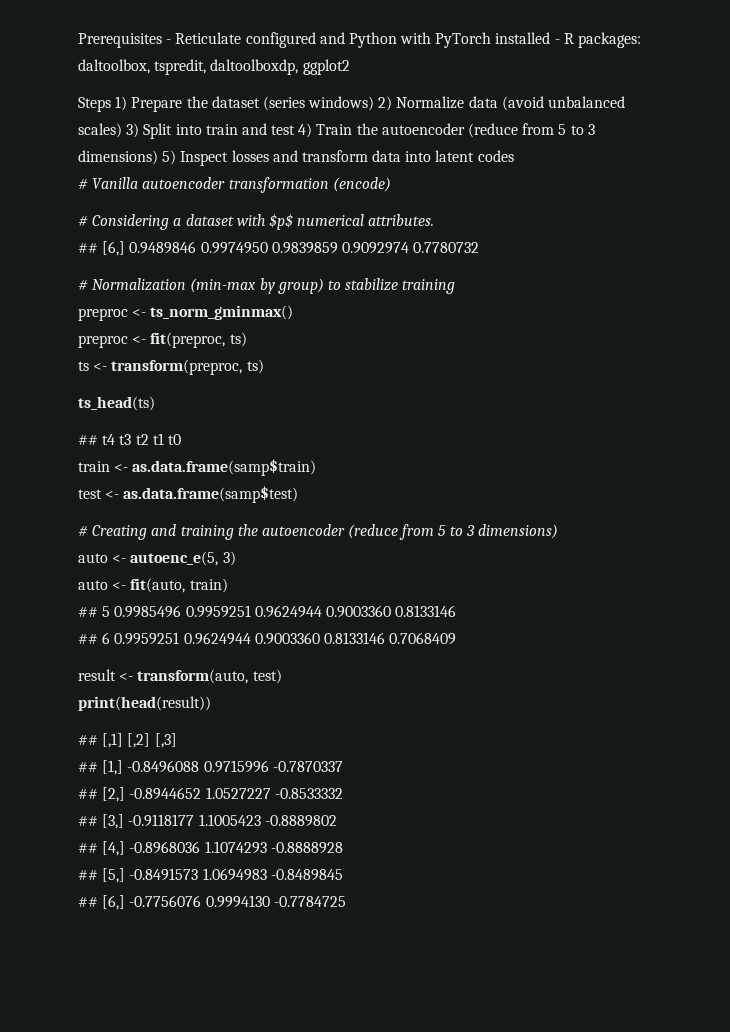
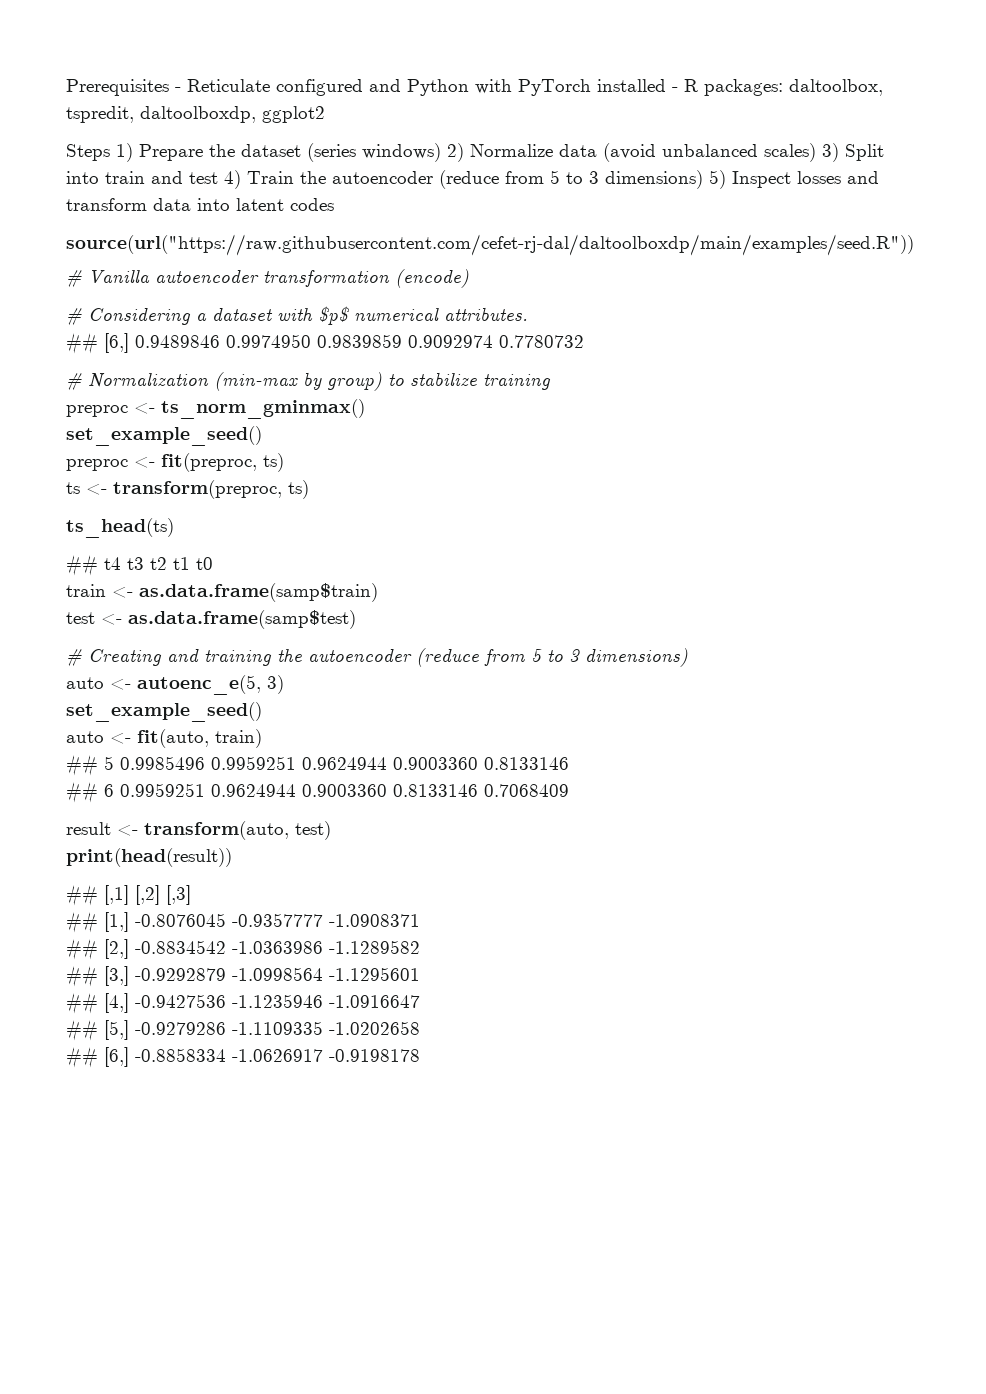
+ source(url("https://raw.githubusercontent.com/cefet-rj-dal/daltoolboxdp/main/examples/seed.R"))
  preproc <- ts_norm_gminmax()
+ set_example_seed()
  auto <- autoenc_e(5, 3)
+ set_example_seed()
- ## [1,] -0.8496088 0.9715996 -0.7870337
+ ## [1,] -0.8076045 -0.9357777 -1.0908371
- ## [2,] -0.8944652 1.0527227 -0.8533332
+ ## [2,] -0.8834542 -1.0363986 -1.1289582
- ## [3,] -0.9118177 1.1005423 -0.8889802
+ ## [3,] -0.9292879 -1.0998564 -1.1295601
- ## [4,] -0.8968036 1.1074293 -0.8888928
+ ## [4,] -0.9427536 -1.1235946 -1.0916647
- ## [5,] -0.8491573 1.0694983 -0.8489845
- ## [6,] -0.7756076 0.9994130 -0.7784725
+ ## [5,] -0.9279286 -1.1109335 -1.0202658
+ ## [6,] -0.8858334 -1.0626917 -0.9198178

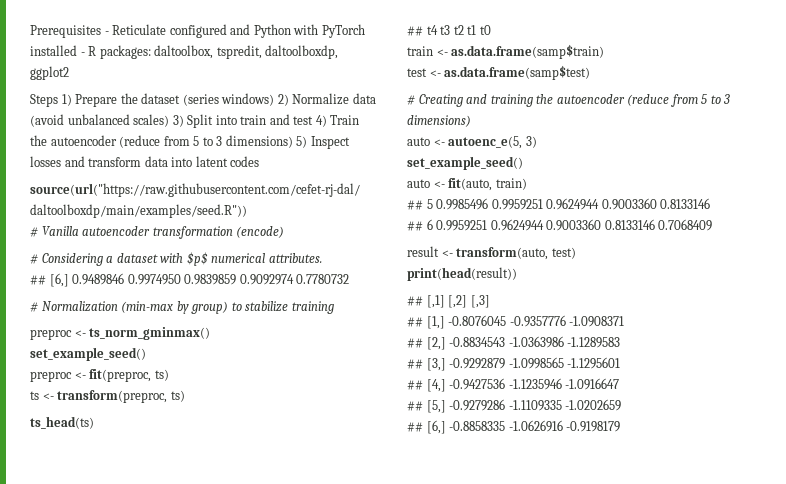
- ## [1,] -0.8076045 -0.9357777 -1.0908371
+ ## [1,] -0.8076045 -0.9357776 -1.0908371
- ## [2,] -0.8834542 -1.0363986 -1.1289582
+ ## [2,] -0.8834543 -1.0363986 -1.1289583
- ## [3,] -0.9292879 -1.0998564 -1.1295601
+ ## [3,] -0.9292879 -1.0998565 -1.1295601
- ## [5,] -0.9279286 -1.1109335 -1.0202658
- ## [6,] -0.8858334 -1.0626917 -0.9198178
+ ## [5,] -0.9279286 -1.1109335 -1.0202659
+ ## [6,] -0.8858335 -1.0626916 -0.9198179

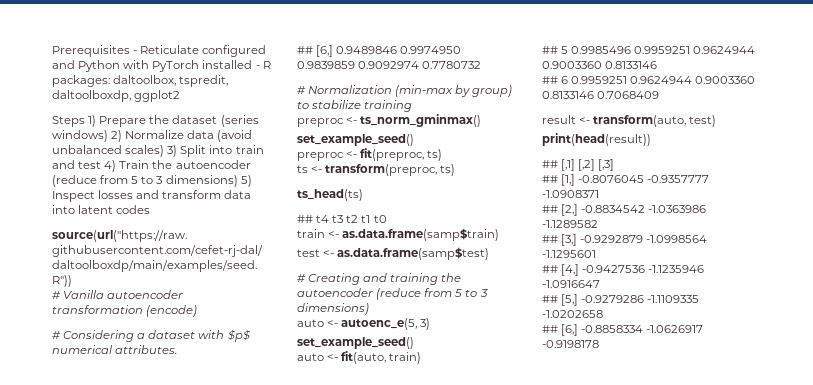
- ## [1,] -0.8076045 -0.9357776 -1.0908371
+ ## [1,] -0.8076045 -0.9357777 -1.0908371
- ## [2,] -0.8834543 -1.0363986 -1.1289583
+ ## [2,] -0.8834542 -1.0363986 -1.1289582
- ## [3,] -0.9292879 -1.0998565 -1.1295601
+ ## [3,] -0.9292879 -1.0998564 -1.1295601
- ## [5,] -0.9279286 -1.1109335 -1.0202659
- ## [6,] -0.8858335 -1.0626916 -0.9198179
+ ## [5,] -0.9279286 -1.1109335 -1.0202658
+ ## [6,] -0.8858334 -1.0626917 -0.9198178

